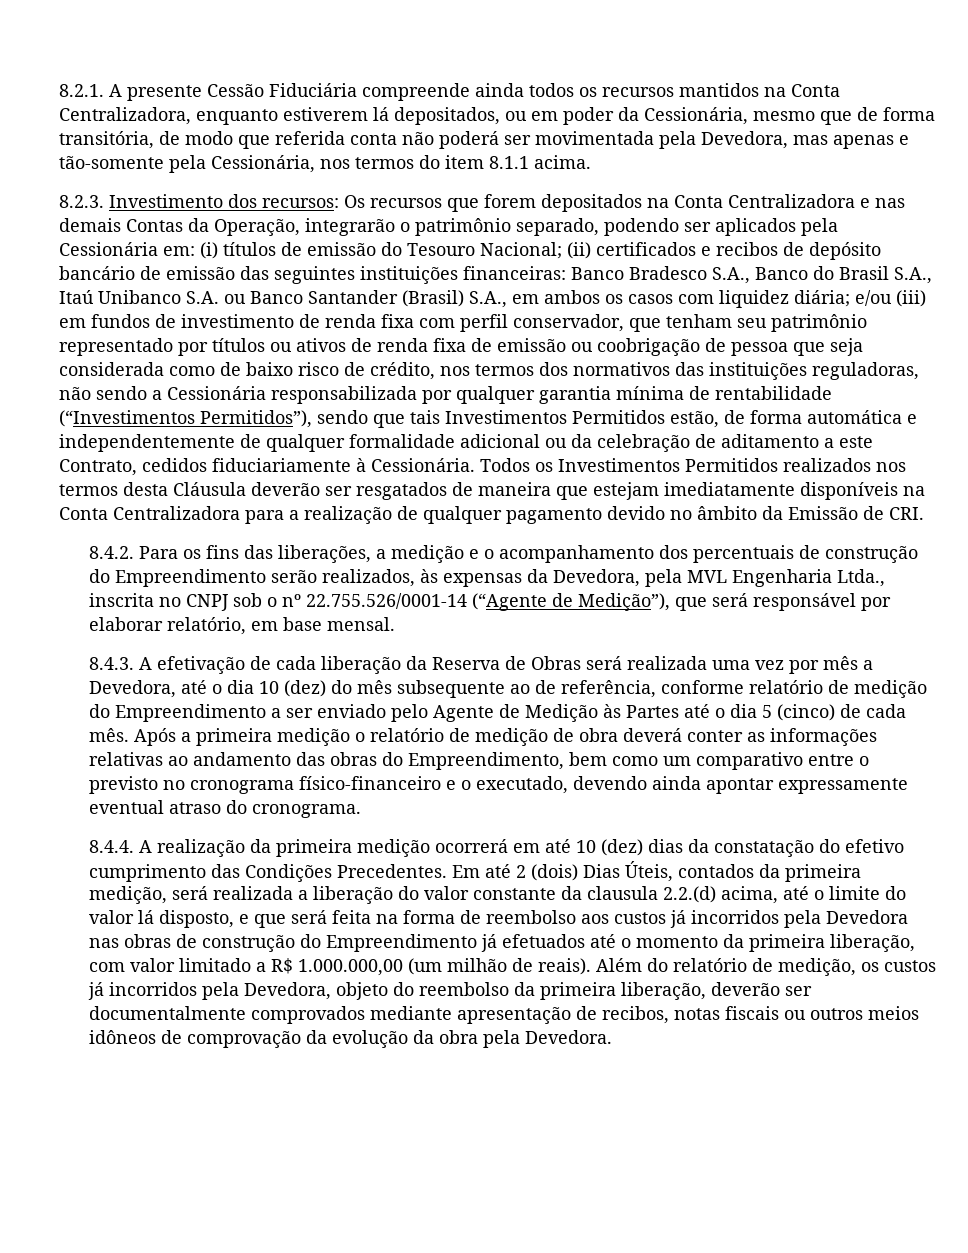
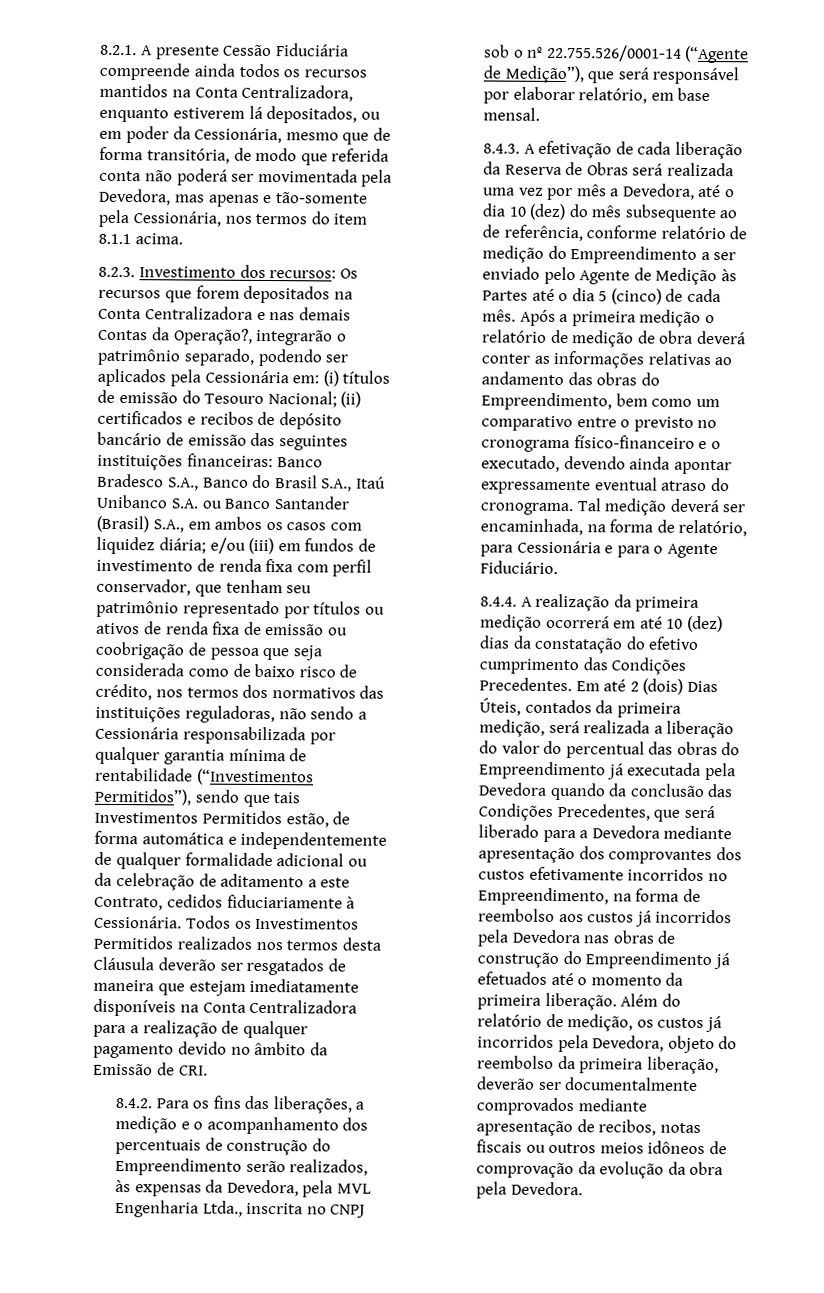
- Os recursos que forem depositados na Conta Centralizadora e nas demais Contas da Operação, integrarão o patrimônio separado, podendo ser aplicados pela Cessionária em:
+ Os recursos que forem depositados na Conta Centralizadora e nas demais Contas da Operação?, integrarão o patrimônio separado, podendo ser aplicados pela Cessionária em:
+ Tal medição deverá ser encaminhada, na forma de relatório, para Cessionária e para o Agente Fiduciário.
- Em até 2 (dois) Dias Úteis, contados da primeira medição, será realizada a liberação do valor constante da clausula 2.2.(d) acima, até o limite do valor lá disposto, e que será feita na forma de reembolso aos custos já incorridos pela Devedora nas obras de construção do Empreendimento já efetuados até o momento da primeira liberação, com valor limitado a R$ 1.000.000,00 (um milhão de reais).
+ Em até 2 (dois) Dias Úteis, contados da primeira medição, será realizada a liberação do valor do percentual das obras do Empreendimento já executada pela Devedora quando da conclusão das Condições Precedentes, que será liberado para a Devedora mediante apresentação dos comprovantes dos custos efetivamente incorridos no Empreendimento, na forma de reembolso aos custos já incorridos pela Devedora nas obras de construção do Empreendimento já efetuados até o momento da primeira liberação.

